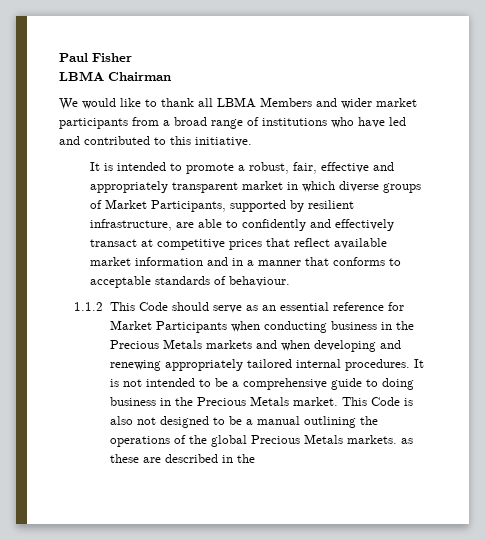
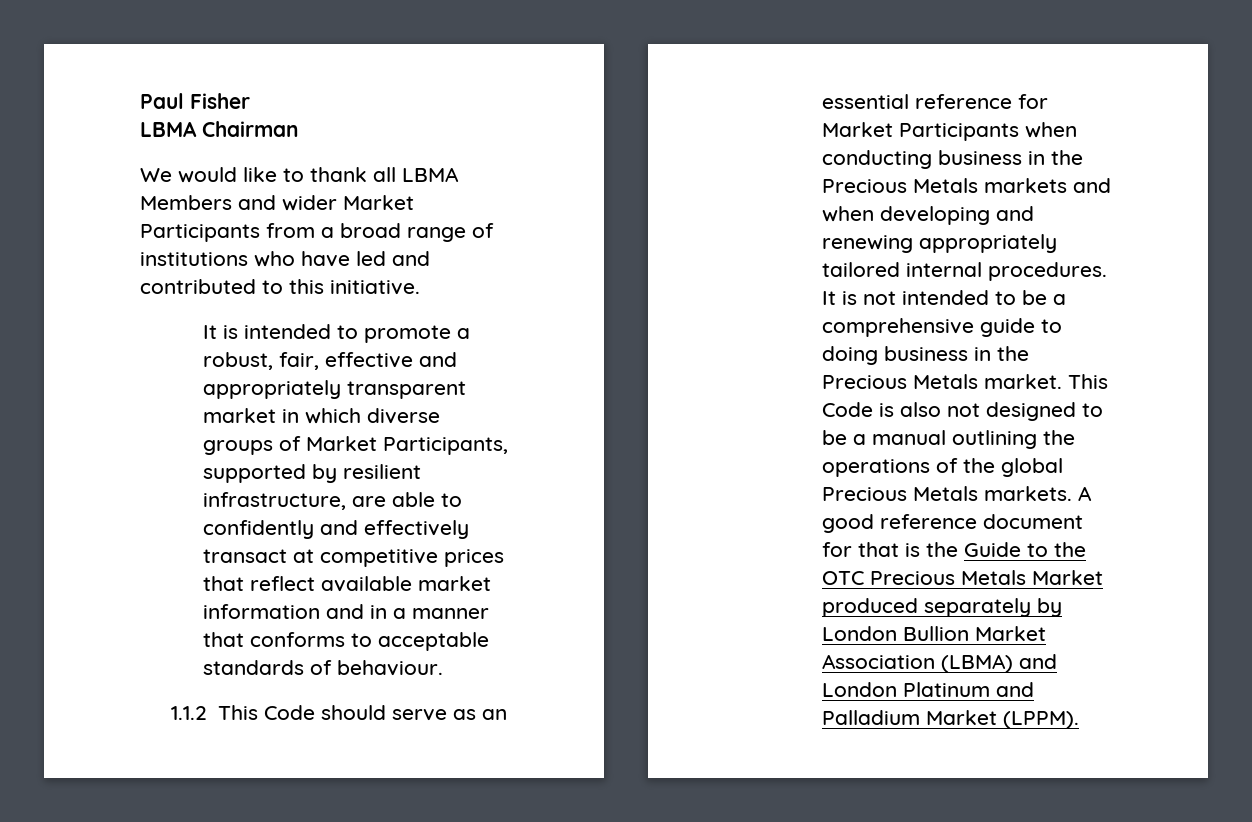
- We would like to thank all LBMA Members and wider market participants from a broad range of institutions who have led and contributed to this initiative.
+ We would like to thank all LBMA Members and wider Market Participants from a broad range of institutions who have led and contributed to this initiative.
- This Code is also not designed to be a manual outlining the operations of the global Precious Metals markets. as these are described in the
+ This Code is also not designed to be a manual outlining the operations of the global Precious Metals markets. A good reference document for that is the Guide to the OTC Precious Metals Market produced separately by London Bullion Market Association (LBMA) and London Platinum and Palladium Market (LPPM).

